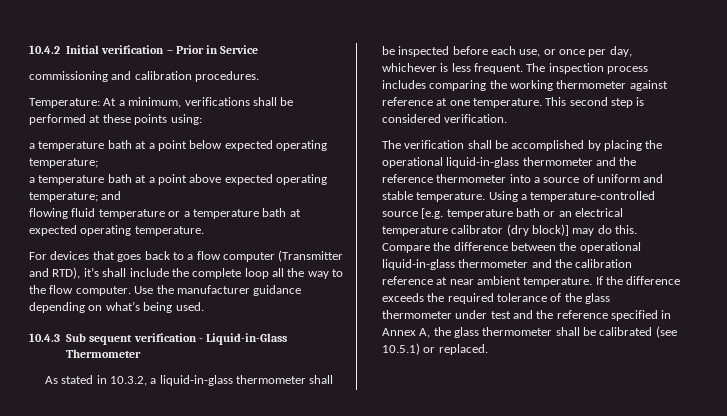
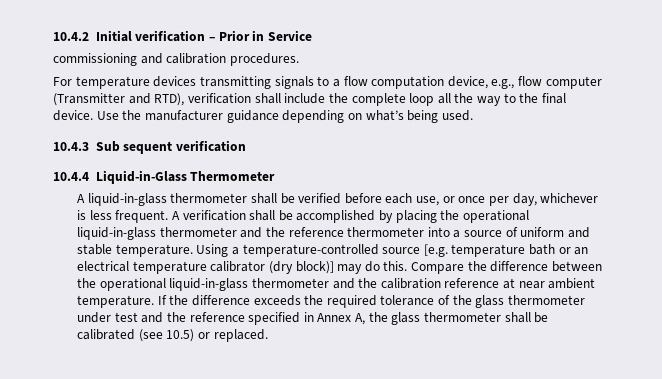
- Temperature: At a minimum, verifications shall be performed at these points using:
- a temperature bath at a point below expected operating temperature;
- a temperature bath at a point above expected operating temperature; and
- flowing fluid temperature or a temperature bath at expected operating temperature.
- For devices that goes back to a flow computer (Transmitter and RTD), it’s shall include the complete loop all the way to the flow computer.
+ For temperature devices transmitting signals to a flow computation device, e.g., flow computer (Transmitter and RTD), verification shall include the complete loop all the way to the final device.
- 10.4.3 Sub sequent verification - Liquid-in-Glass Thermometer
+ 10.4.3 Sub sequent verification
+ 10.4.4 Liquid-in-Glass Thermometer
- As stated in 10.3.2, a liquid-in-glass thermometer shall be inspected before each use, or once per day, whichever is less frequent.
+ A liquid-in-glass thermometer shall be verified before each use, or once per day, whichever is less frequent.
- The inspection process includes comparing the working thermometer against reference at one temperature. This second step is considered verification.
- The verification shall be accomplished by placing the operational liquid-in-glass thermometer and the reference thermometer into a source of uniform and stable temperature.
+ A verification shall be accomplished by placing the operational liquid-in-glass thermometer and the reference thermometer into a source of uniform and stable temperature.
- If the difference exceeds the required tolerance of the glass thermometer under test and the reference specified in Annex A, the glass thermometer shall be calibrated (see 10.5.1) or replaced.
+ If the difference exceeds the required tolerance of the glass thermometer under test and the reference specified in Annex A, the glass thermometer shall be calibrated (see 10.5) or replaced.

